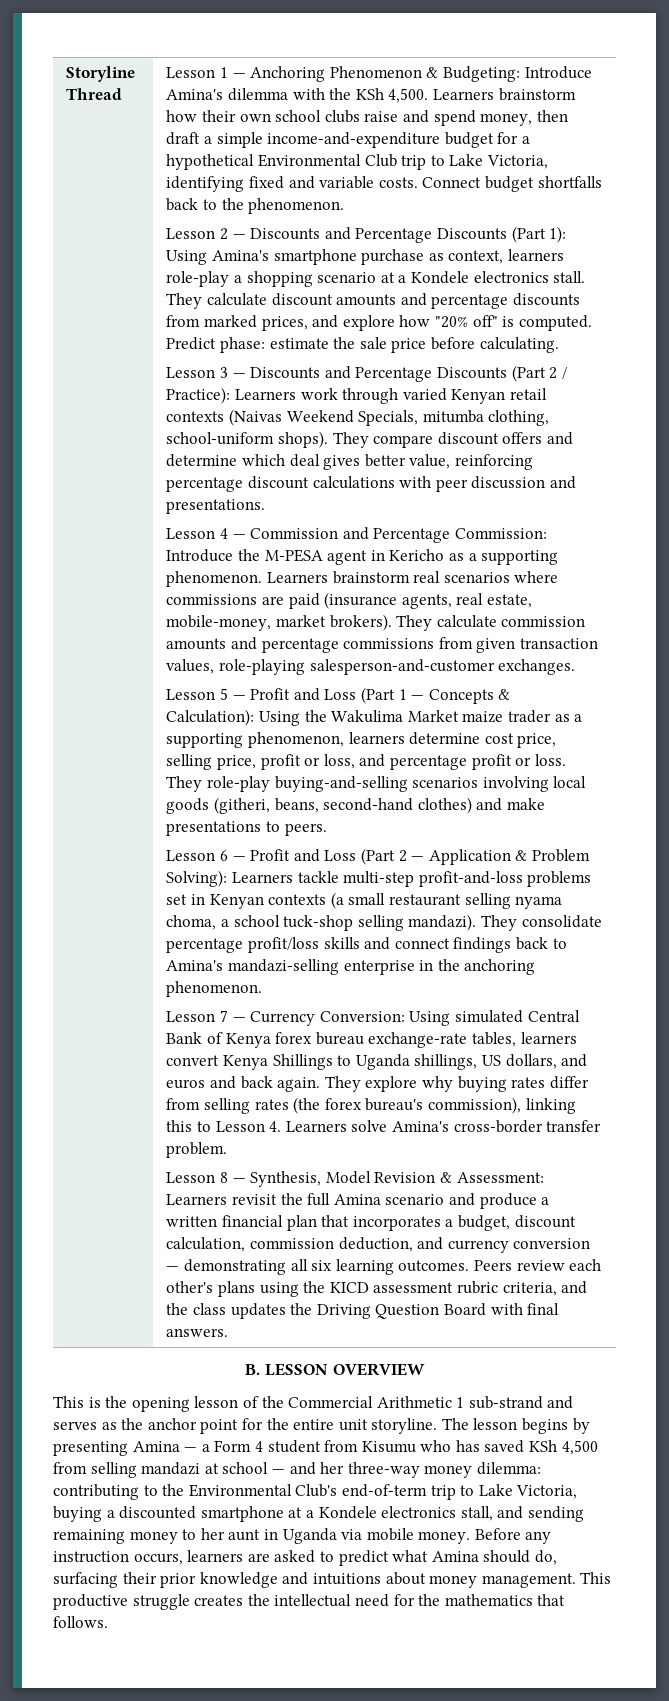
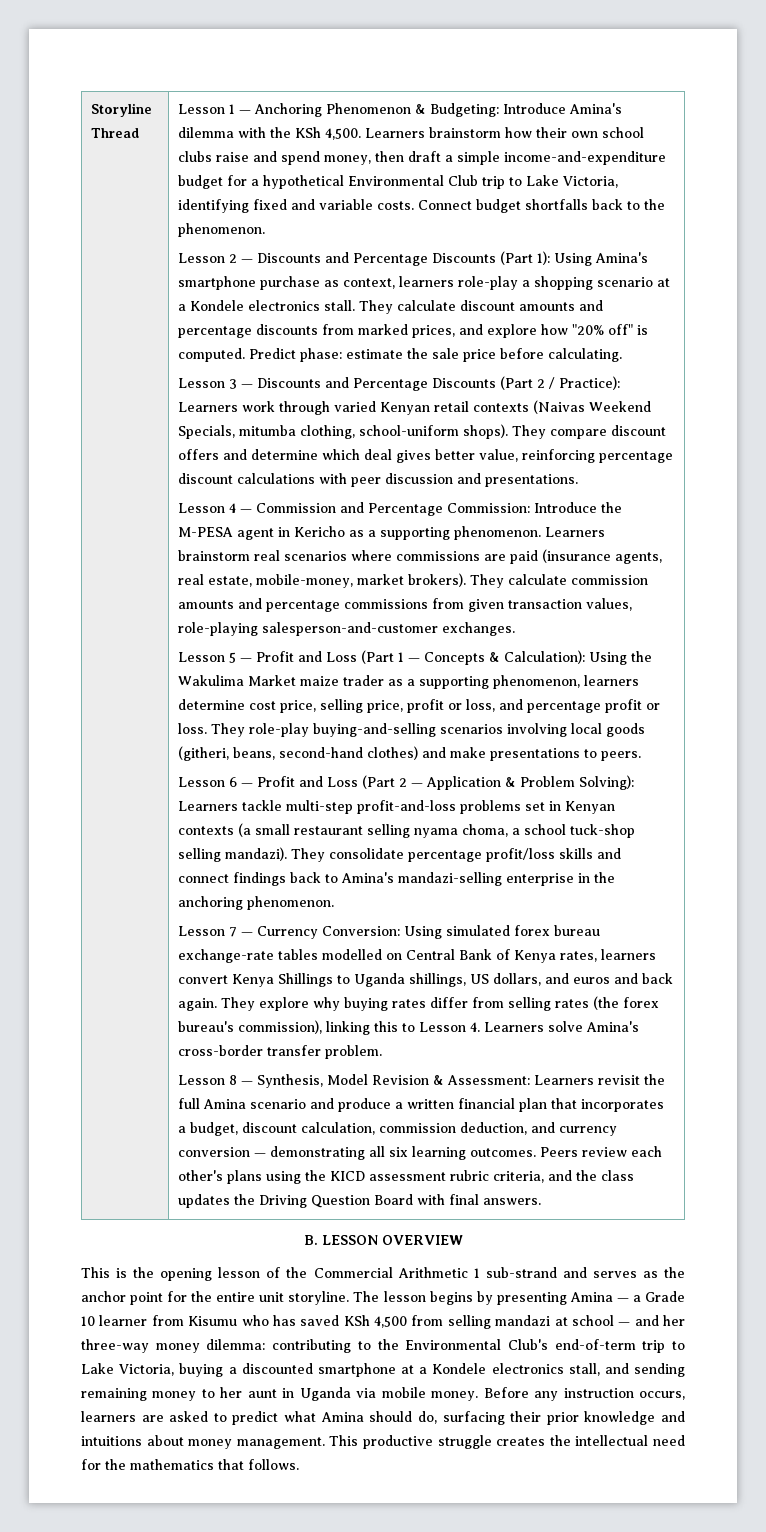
- Lesson 7 — Currency Conversion: Using simulated Central Bank of Kenya forex bureau exchange-rate tables, learners convert Kenya Shillings to Uganda shillings, US dollars, and euros and back again.
+ Lesson 7 — Currency Conversion: Using simulated forex bureau exchange-rate tables modelled on Central Bank of Kenya rates, learners convert Kenya Shillings to Uganda shillings, US dollars, and euros and back again.
- The lesson begins by presenting Amina — a Form 4 student from Kisumu who has saved KSh 4,500 from selling mandazi at school — and her three-way money dilemma: contributing to the Environmental Club's end-of-term trip to Lake Victoria, buying a discounted smartphone at a Kondele electronics stall, and sending remaining money to her aunt in Uganda via mobile money.
+ The lesson begins by presenting Amina — a Grade 10 learner from Kisumu who has saved KSh 4,500 from selling mandazi at school — and her three-way money dilemma: contributing to the Environmental Club's end-of-term trip to Lake Victoria, buying a discounted smartphone at a Kondele electronics stall, and sending remaining money to her aunt in Uganda via mobile money.

